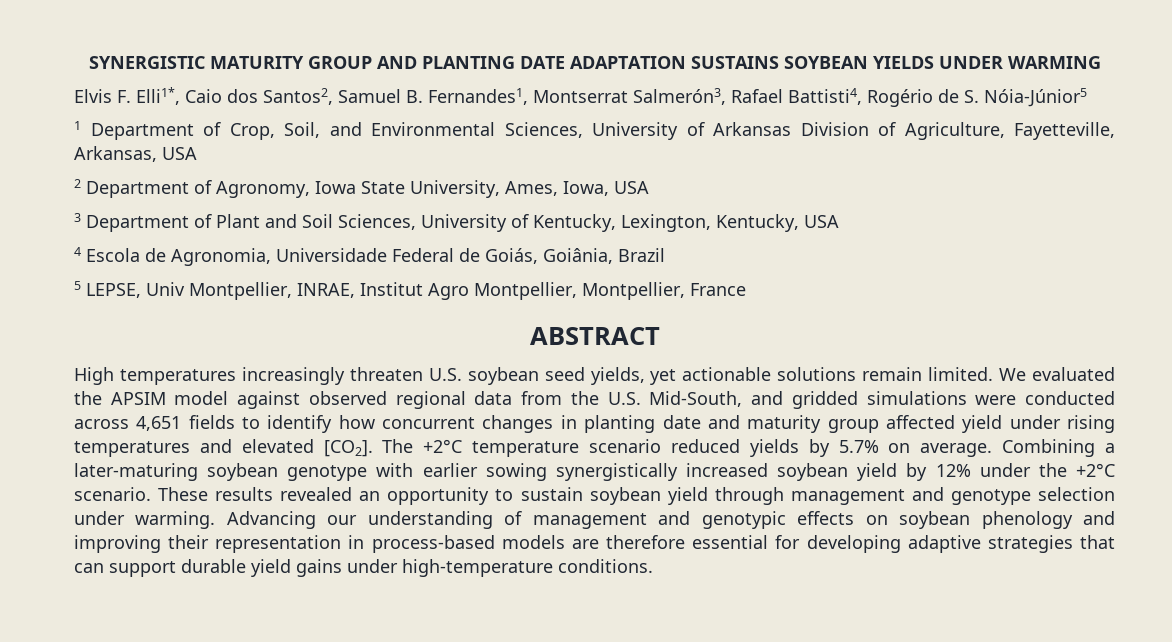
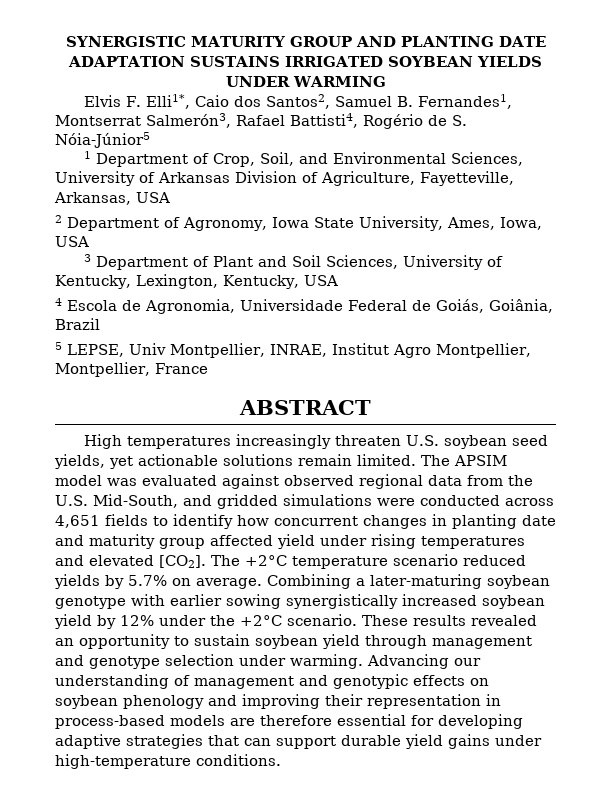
- SYNERGISTIC MATURITY GROUP AND PLANTING DATE ADAPTATION SUSTAINS SOYBEAN YIELDS UNDER WARMING
+ SYNERGISTIC MATURITY GROUP AND PLANTING DATE ADAPTATION SUSTAINS IRRIGATED SOYBEAN YIELDS UNDER WARMING
- We evaluated the APSIM model against observed regional data from the U.S. Mid-South, and gridded simulations were conducted across 4,651 fields to identify how concurrent changes in planting date and maturity group affected yield under rising temperatures and elevated [CO2].
+ The APSIM model was evaluated against observed regional data from the U.S. Mid-South, and gridded simulations were conducted across 4,651 fields to identify how concurrent changes in planting date and maturity group affected yield under rising temperatures and elevated [CO2].

